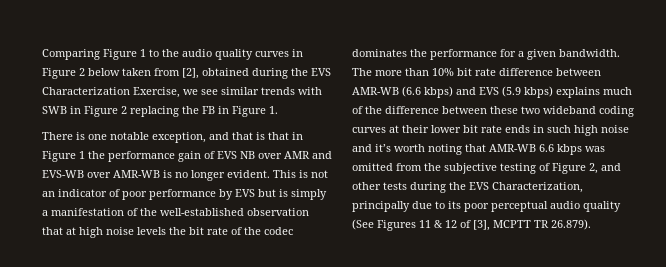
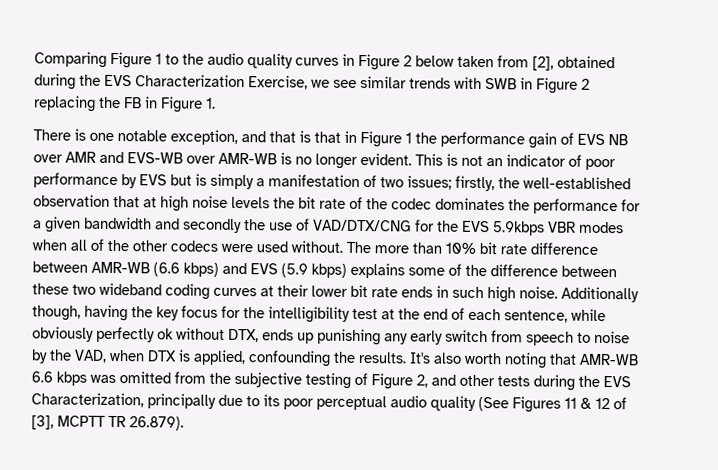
- This is not an indicator of poor performance by EVS but is simply a manifestation of the well-established observation that at high noise levels the bit rate of the codec dominates the performance for a given bandwidth.
+ This is not an indicator of poor performance by EVS but is simply a manifestation of two issues; firstly, the well-established observation that at high noise levels the bit rate of the codec dominates the performance for a given bandwidth and secondly the use of VAD/DTX/CNG for the EVS 5.9kbps VBR modes when all of the other codecs were used without.
- The more than 10% bit rate difference between AMR-WB (6.6 kbps) and EVS (5.9 kbps) explains much of the difference between these two wideband coding curves at their lower bit rate ends in such high noise and it’s worth noting that AMR-WB 6.6 kbps was omitted from the subjective testing of Figure 2, and other tests during the EVS Characterization, principally due to its poor perceptual audio quality (See Figures 11 & 12 of [3], MCPTT TR 26.879).
+ The more than 10% bit rate difference between AMR-WB (6.6 kbps) and EVS (5.9 kbps) explains some of the difference between these two wideband coding curves at their lower bit rate ends in such high noise. Additionally though, having the key focus for the intelligibility test at the end of each sentence, while obviously perfectly ok without DTX, ends up punishing any early switch from speech to noise by the VAD, when DTX is applied, confounding the results. It's also worth noting that AMR-WB 6.6 kbps was omitted from the subjective testing of Figure 2, and other tests during the EVS Characterization, principally due to its poor perceptual audio quality (See Figures 11 & 12 of [3], MCPTT TR 26.879).

